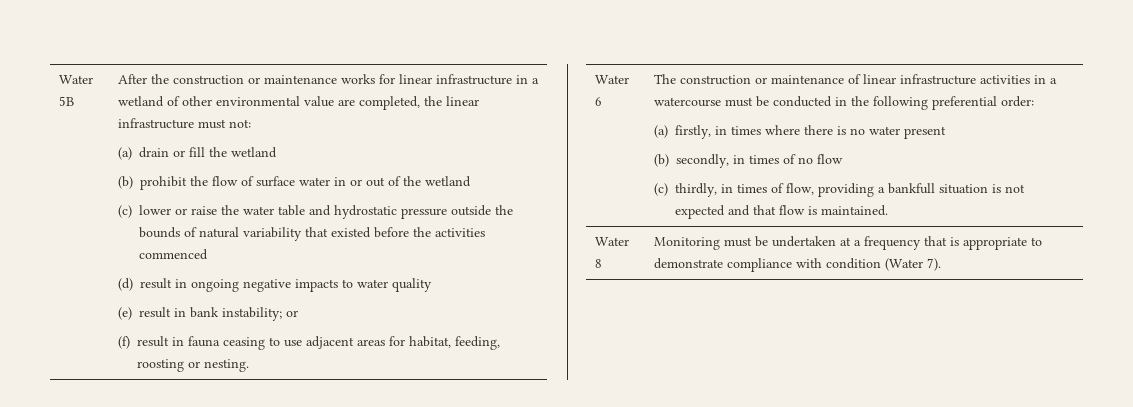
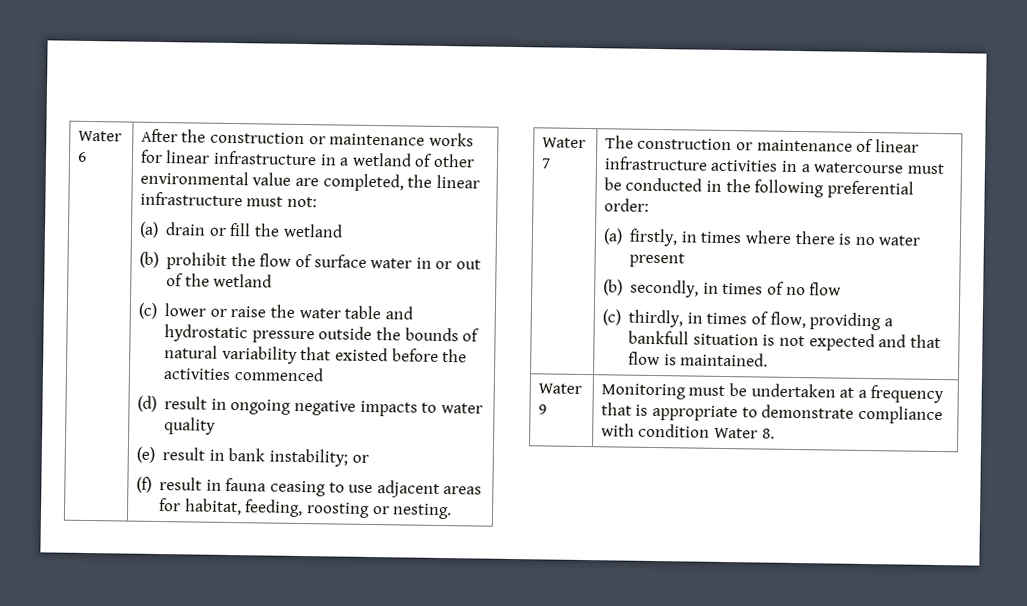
- Water 5B
+ Water 6
- Water 6
+ Water 7
- Water 8 | Monitoring must be undertaken at a frequency that is appropriate to demonstrate compliance with condition (Water 7).
+ Water 9 | Monitoring must be undertaken at a frequency that is appropriate to demonstrate compliance with condition Water 8.

